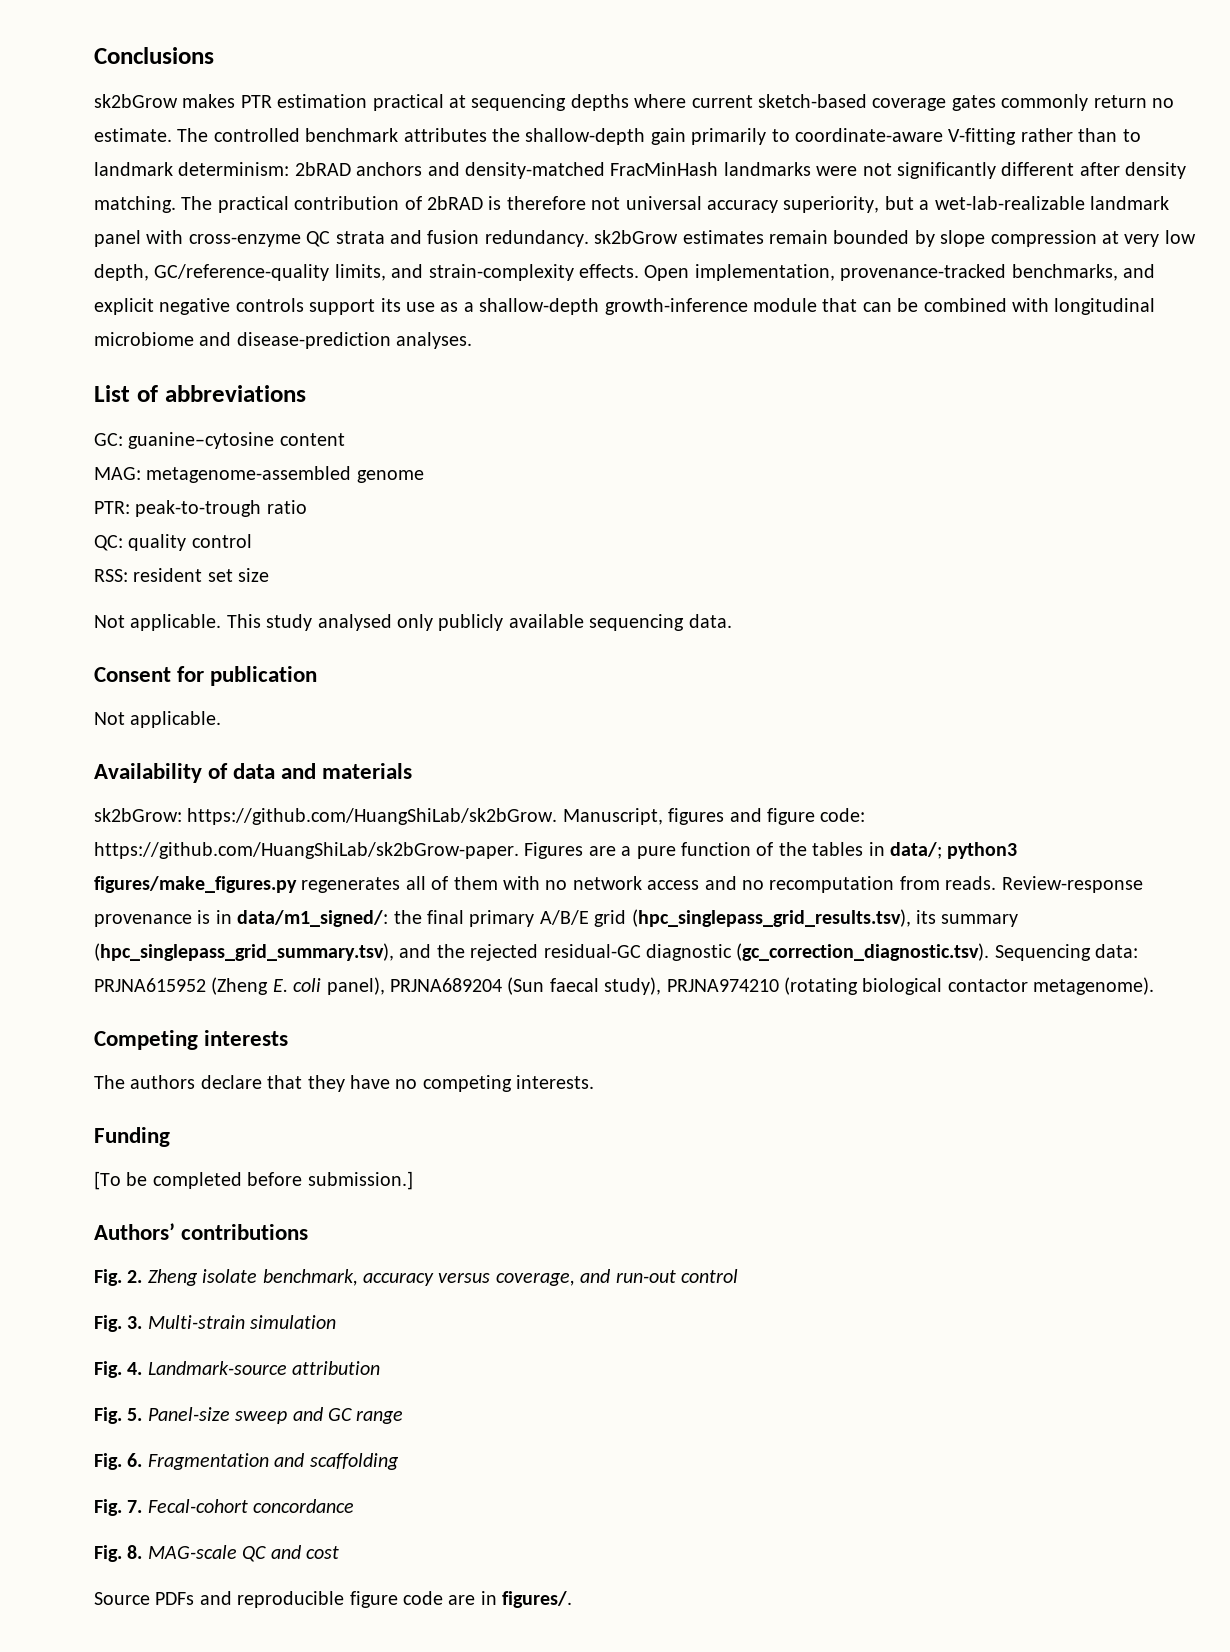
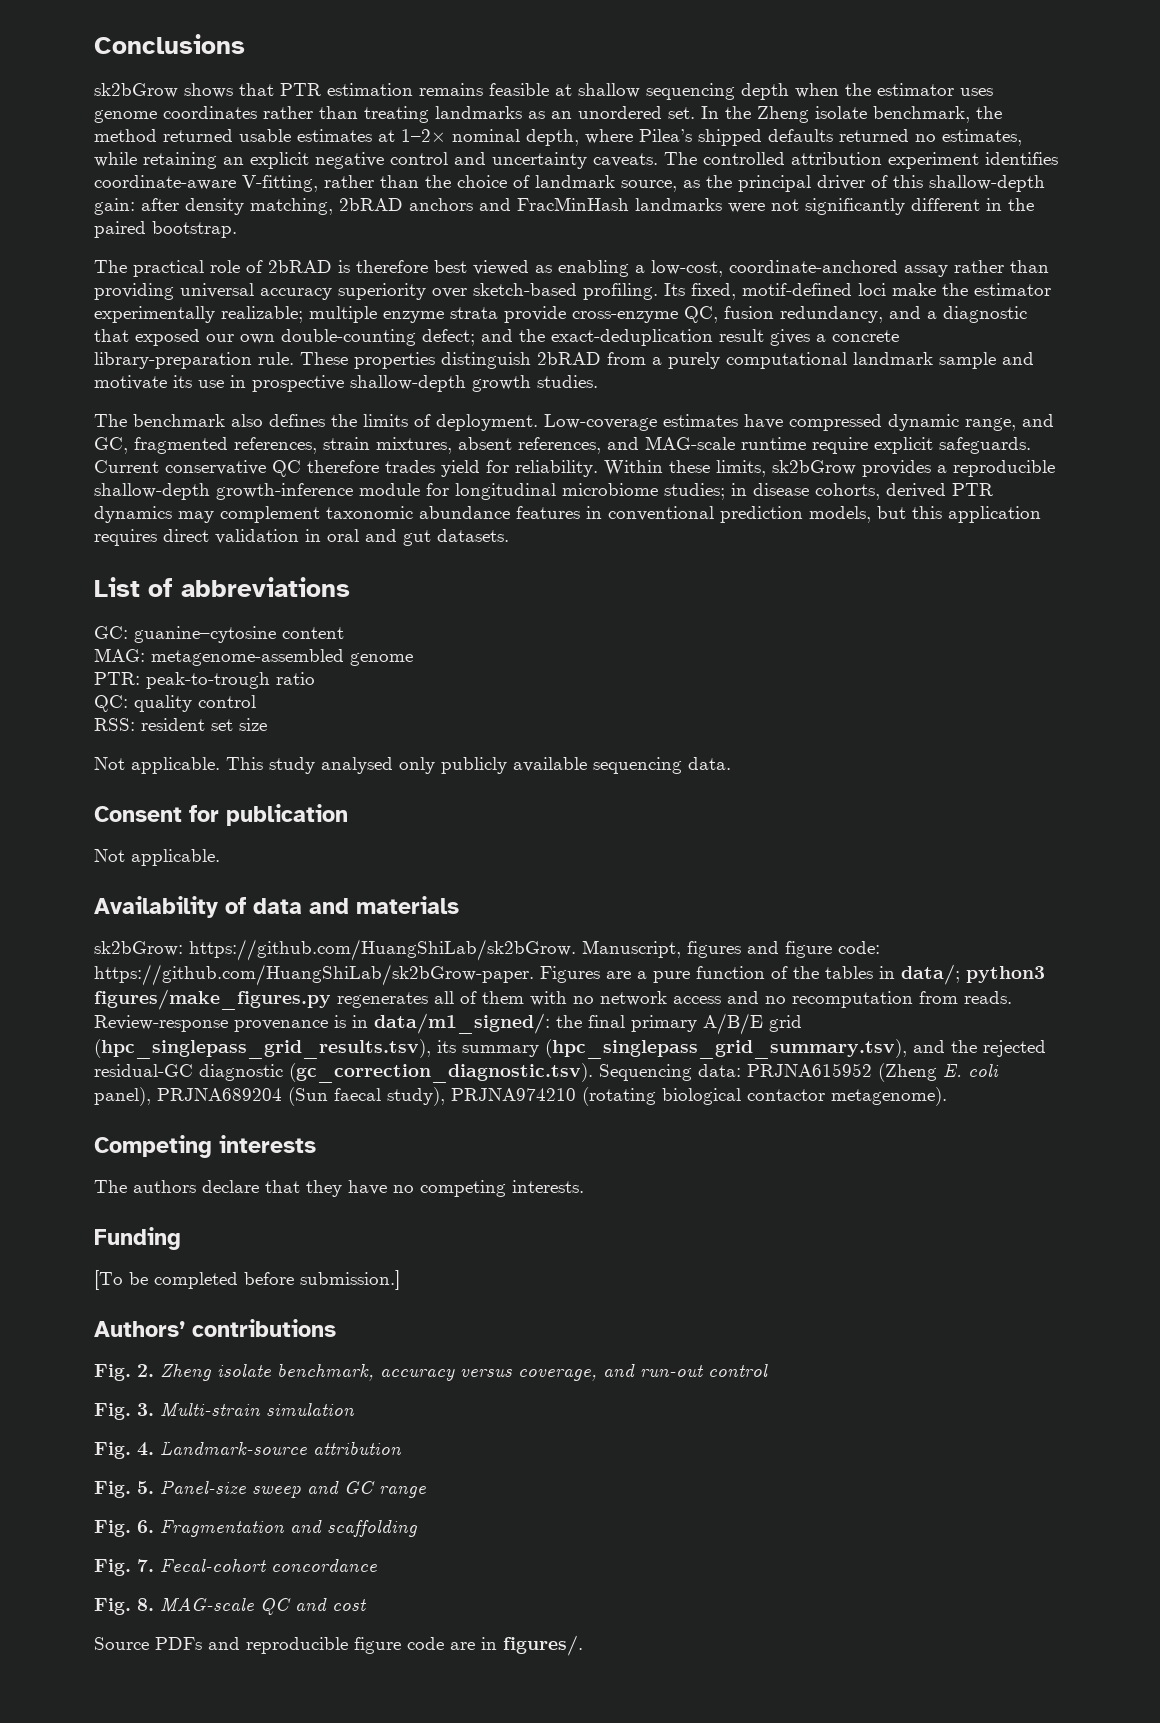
- sk2bGrow makes PTR estimation practical at sequencing depths where current sketch-based coverage gates commonly return no estimate. The controlled benchmark attributes the shallow-depth gain primarily to coordinate-aware V-fitting rather than to landmark determinism: 2bRAD anchors and density-matched FracMinHash landmarks were not significantly different after density matching. The practical contribution of 2bRAD is therefore not universal accuracy superiority, but a wet-lab-realizable landmark panel with cross-enzyme QC strata and fusion redundancy. sk2bGrow estimates remain bounded by slope compression at very low depth, GC/reference-quality limits, and strain-complexity effects. Open implementation, provenance-tracked benchmarks, and explicit negative controls support its use as a shallow-depth growth-inference module that can be combined with longitudinal microbiome and disease-prediction analyses.
+ sk2bGrow shows that PTR estimation remains feasible at shallow sequencing depth when the estimator uses genome coordinates rather than treating landmarks as an unordered set. In the Zheng isolate benchmark, the method returned usable estimates at 1–2× nominal depth, where Pilea’s shipped defaults returned no estimates, while retaining an explicit negative control and uncertainty caveats. The controlled attribution experiment identifies coordinate-aware V-fitting, rather than the choice of landmark source, as the principal driver of this shallow-depth gain: after density matching, 2bRAD anchors and FracMinHash landmarks were not significantly different in the paired bootstrap.
+ The practical role of 2bRAD is therefore best viewed as enabling a low-cost, coordinate-anchored assay rather than providing universal accuracy superiority over sketch-based profiling. Its fixed, motif-defined loci make the estimator experimentally realizable; multiple enzyme strata provide cross-enzyme QC, fusion redundancy, and a diagnostic that exposed our own double-counting defect; and the exact-deduplication result gives a concrete library-preparation rule. These properties distinguish 2bRAD from a purely computational landmark sample and motivate its use in prospective shallow-depth growth studies.
+ The benchmark also defines the limits of deployment. Low-coverage estimates have compressed dynamic range, and GC, fragmented references, strain mixtures, absent references, and MAG-scale runtime require explicit safeguards. Current conservative QC therefore trades yield for reliability. Within these limits, sk2bGrow provides a reproducible shallow-depth growth-inference module for longitudinal microbiome studies; in disease cohorts, derived PTR dynamics may complement taxonomic abundance features in conventional prediction models, but this application requires direct validation in oral and gut datasets.

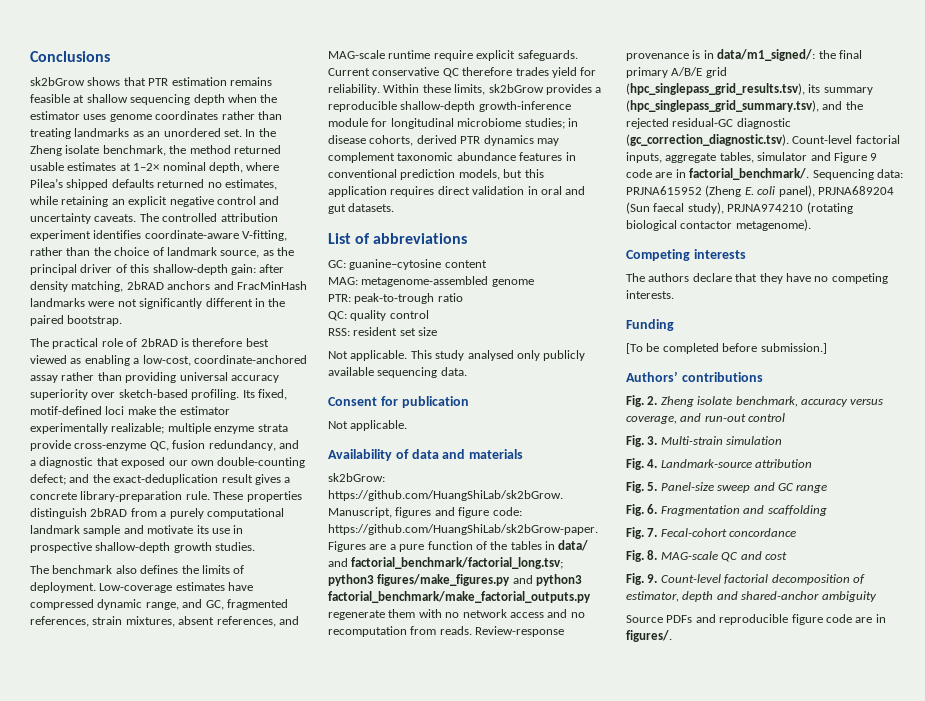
- sk2bGrow: https://github.com/HuangShiLab/sk2bGrow. Manuscript, figures and figure code: https://github.com/HuangShiLab/sk2bGrow-paper. Figures are a pure function of the tables in data/; python3 figures/make_figures.py regenerates all of them with no network access and no recomputation from reads.
+ sk2bGrow: https://github.com/HuangShiLab/sk2bGrow. Manuscript, figures and figure code: https://github.com/HuangShiLab/sk2bGrow-paper. Figures are a pure function of the tables in data/ and factorial_benchmark/factorial_long.tsv; python3 figures/make_figures.py and python3 factorial_benchmark/make_factorial_outputs.py regenerate them with no network access and no recomputation from reads.
- Review-response provenance is in data/m1_signed/: the final primary A/B/E grid (hpc_singlepass_grid_results.tsv), its summary (hpc_singlepass_grid_summary.tsv), and the rejected residual-GC diagnostic (gc_correction_diagnostic.tsv). Sequencing data: PRJNA615952 (Zheng E. coli panel), PRJNA689204 (Sun faecal study), PRJNA974210 (rotating biological contactor metagenome).
+ Review-response provenance is in data/m1_signed/: the final primary A/B/E grid (hpc_singlepass_grid_results.tsv), its summary (hpc_singlepass_grid_summary.tsv), and the rejected residual-GC diagnostic (gc_correction_diagnostic.tsv). Count-level factorial inputs, aggregate tables, simulator and Figure 9 code are in factorial_benchmark/. Sequencing data: PRJNA615952 (Zheng E. coli panel), PRJNA689204 (Sun faecal study), PRJNA974210 (rotating biological contactor metagenome).
+ Fig. 9. Count-level factorial decomposition of estimator, depth and shared-anchor ambiguity

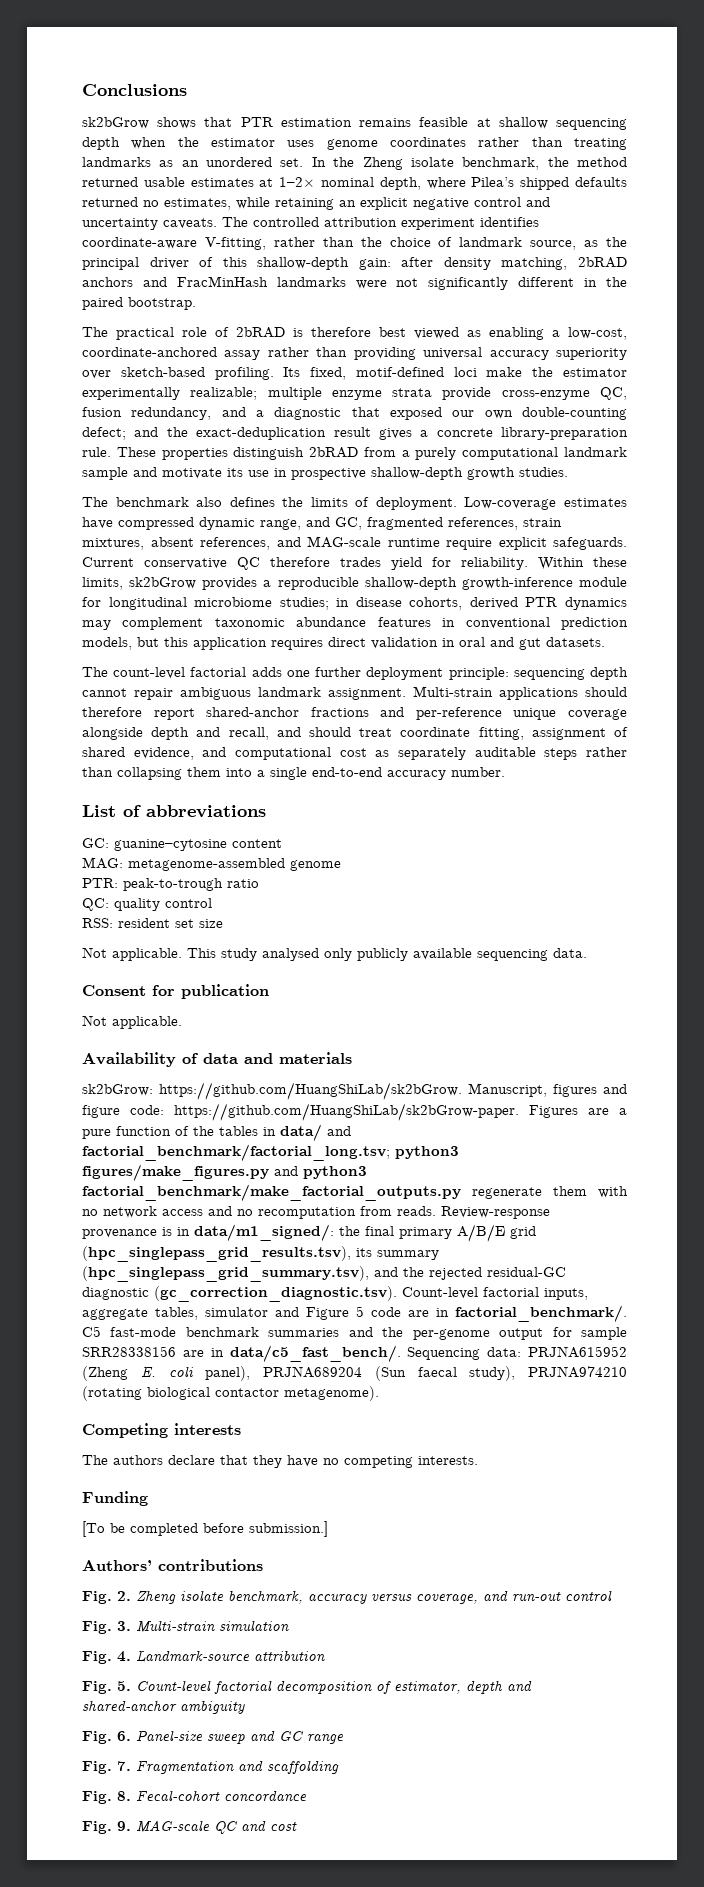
+ The count-level factorial adds one further deployment principle: sequencing depth cannot repair ambiguous landmark assignment. Multi-strain applications should therefore report shared-anchor fractions and per-reference unique coverage alongside depth and recall, and should treat coordinate fitting, assignment of shared evidence, and computational cost as separately auditable steps rather than collapsing them into a single end-to-end accuracy number.
- Review-response provenance is in data/m1_signed/: the final primary A/B/E grid (hpc_singlepass_grid_results.tsv), its summary (hpc_singlepass_grid_summary.tsv), and the rejected residual-GC diagnostic (gc_correction_diagnostic.tsv). Count-level factorial inputs, aggregate tables, simulator and Figure 9 code are in factorial_benchmark/.
+ Review-response provenance is in data/m1_signed/: the final primary A/B/E grid (hpc_singlepass_grid_results.tsv), its summary (hpc_singlepass_grid_summary.tsv), and the rejected residual-GC diagnostic (gc_correction_diagnostic.tsv). Count-level factorial inputs, aggregate tables, simulator and Figure 5 code are in factorial_benchmark/.
+ C5 fast-mode benchmark summaries and the per-genome output for sample SRR28338156 are in data/c5_fast_bench/.
- Fig. 5. Panel-size sweep and GC range
- Fig. 6. Fragmentation and scaffolding
- Fig. 7. Fecal-cohort concordance
- Fig. 8. MAG-scale QC and cost
- Fig. 9. Count-level factorial decomposition of estimator, depth and shared-anchor ambiguity
+ Fig. 5. Count-level factorial decomposition of estimator, depth and shared-anchor ambiguity
- Source PDFs and reproducible figure code are in figures/.
+ Fig. 6. Panel-size sweep and GC range
+ Fig. 7. Fragmentation and scaffolding
+ Fig. 8. Fecal-cohort concordance
+ Fig. 9. MAG-scale QC and cost

